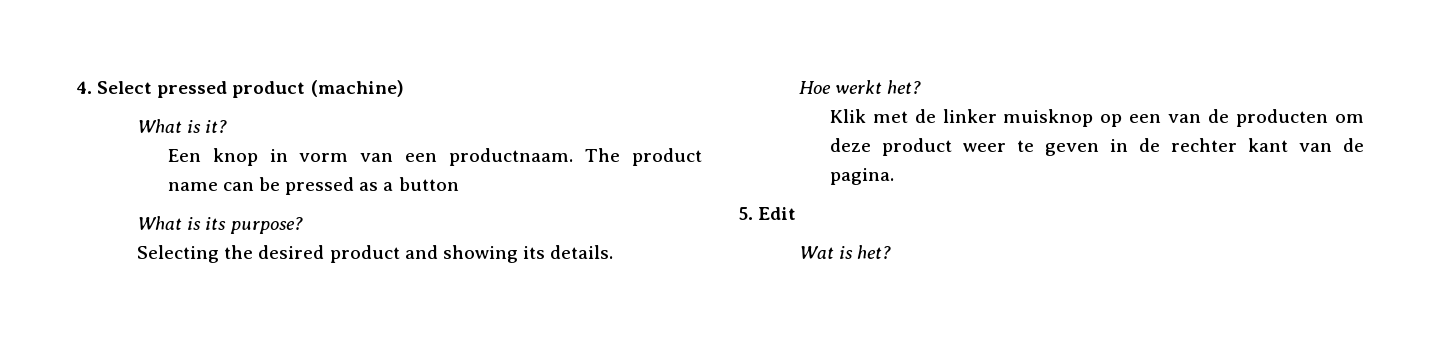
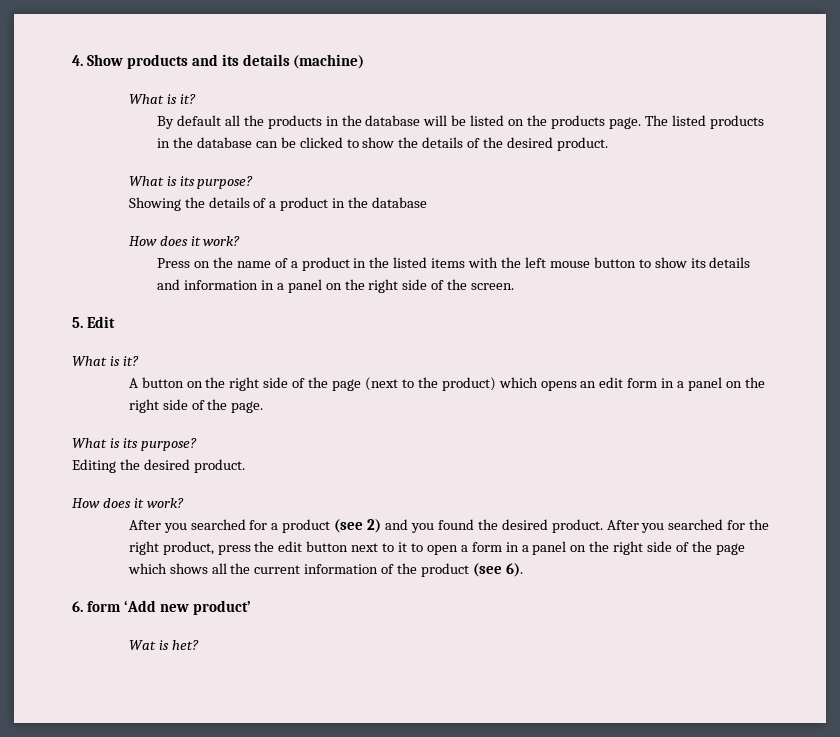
- 4. Select pressed product (machine)
+ 4. Show products and its details (machine)
- Een knop in vorm van een productnaam. The product name can be pressed as a button
+ By default all the products in the database will be listed on the products page. The listed products in the database can be clicked to show the details of the desired product.
  What is its purpose?
- Selecting the desired product and showing its details.
- Hoe werkt het?
- Klik met de linker muisknop op een van de producten om deze product weer te geven in de rechter kant van de pagina.
+ Showing the details of a product in the database
+ How does it work?
+ Press on the name of a product in the listed items with the left mouse button to show its details and information in a panel on the right side of the screen.
  5. Edit
+ What is it?
+ A button on the right side of the page (next to the product) which opens an edit form in a panel on the right side of the page.
+ What is its purpose?
+ Editing the desired product.
+ How does it work?
+ After you searched for a product (see 2) and you found the desired product. After you searched for the right product, press the edit button next to it to open a form in a panel on the right side of the page which shows all the current information of the product (see 6).
+ 6. form ‘Add new product’

